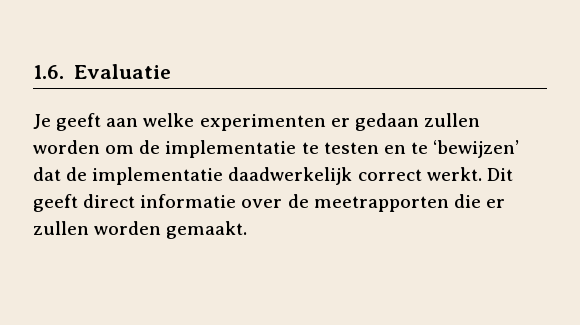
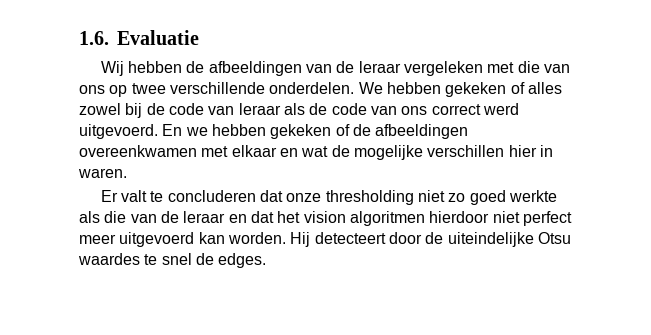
- Je geeft aan welke experimenten er gedaan zullen worden om de implementatie te testen en te ‘bewijzen’ dat de implementatie daadwerkelijk correct werkt. Dit geeft direct informatie over de meetrapporten die er zullen worden gemaakt.
+ Wij hebben de afbeeldingen van de leraar vergeleken met die van ons op twee verschillende onderdelen. We hebben gekeken of alles zowel bij de code van leraar als de code van ons correct werd uitgevoerd. En we hebben gekeken of de afbeeldingen overeenkwamen met elkaar en wat de mogelijke verschillen hier in waren.
+ Er valt te concluderen dat onze thresholding niet zo goed werkte als die van de leraar en dat het vision algoritmen hierdoor niet perfect meer uitgevoerd kan worden. Hij detecteert door de uiteindelijke Otsu waardes te snel de edges.

